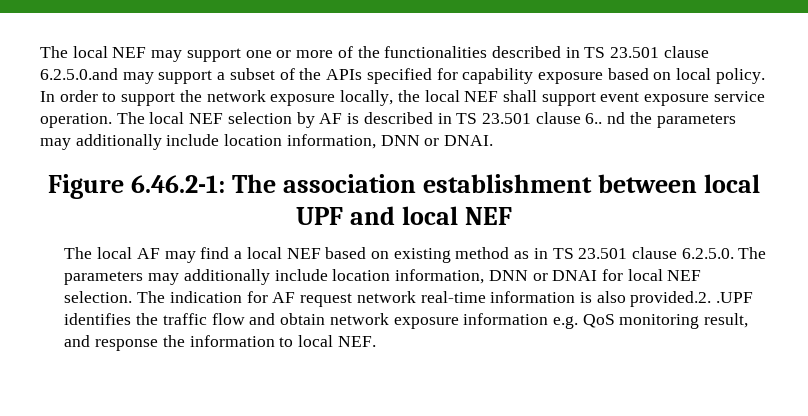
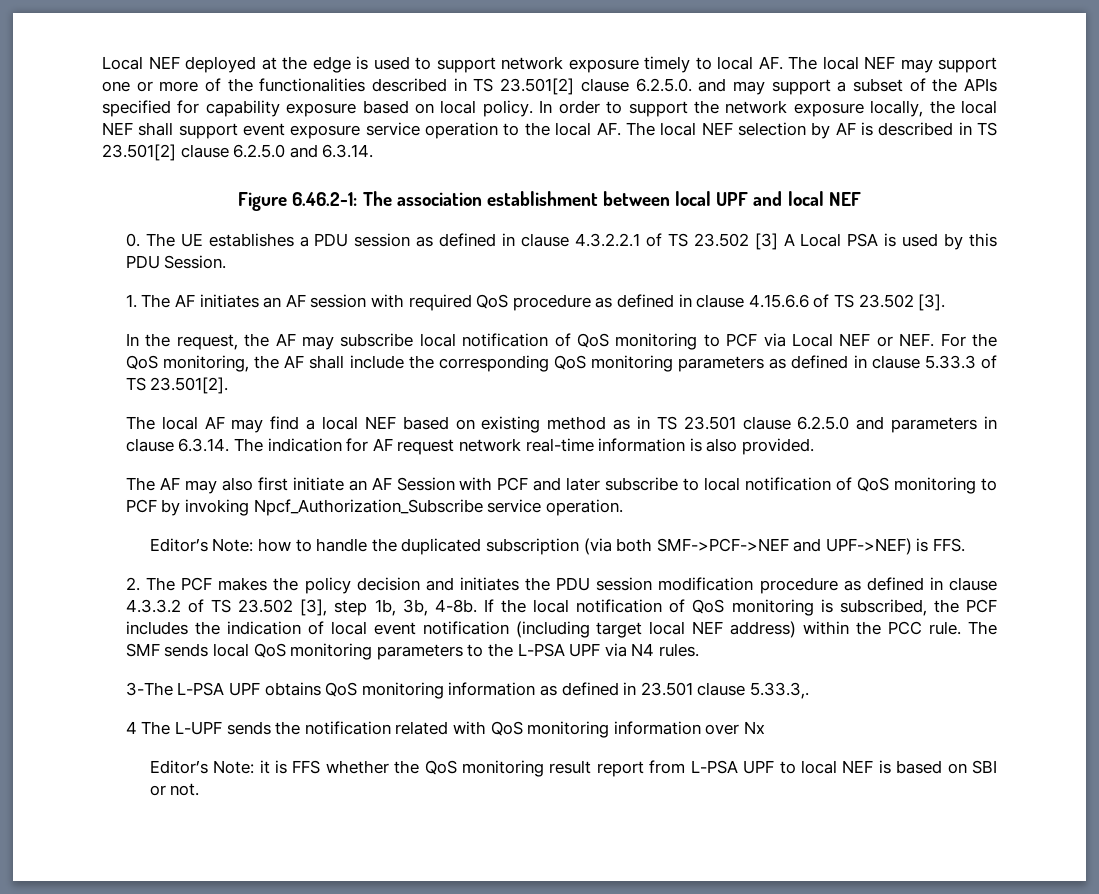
- The local NEF may support one or more of the functionalities described in TS 23.501 clause 6.2.5.0.and may support a subset of the APIs specified for capability exposure based on local policy.
+ Local NEF deployed at the edge is used to support network exposure timely to local AF. The local NEF may support one or more of the functionalities described in TS 23.501[2] clause 6.2.5.0. and may support a subset of the APIs specified for capability exposure based on local policy.
- In order to support the network exposure locally, the local NEF shall support event exposure service operation. The local NEF selection by AF is described in TS 23.501 clause 6.. nd the parameters may additionally include location information, DNN or DNAI.
+ In order to support the network exposure locally, the local NEF shall support event exposure service operation to the local AF. The local NEF selection by AF is described in TS 23.501[2] clause 6.2.5.0 and 6.3.14.
+ 0. The UE establishes a PDU session as defined in clause 4.3.2.2.1 of TS 23.502 [3] A Local PSA is used by this PDU Session.
+ 1. The AF initiates an AF session with required QoS procedure as defined in clause 4.15.6.6 of TS 23.502 [3].
+ In the request, the AF may subscribe local notification of QoS monitoring to PCF via Local NEF or NEF. For the QoS monitoring, the AF shall include the corresponding QoS monitoring parameters as defined in clause 5.33.3 of TS 23.501[2].
- The local AF may find a local NEF based on existing method as in TS 23.501 clause 6.2.5.0. The parameters may additionally include location information, DNN or DNAI for local NEF selection. The indication for AF request network real-time information is also provided.2. .UPF identifies the traffic flow and obtain network exposure information e.g. QoS monitoring result, and response the information to local NEF.
+ The local AF may find a local NEF based on existing method as in TS 23.501 clause 6.2.5.0 and parameters in clause 6.3.14. The indication for AF request network real-time information is also provided.
+ The AF may also first initiate an AF Session with PCF and later subscribe to local notification of QoS monitoring to PCF by invoking Npcf_Authorization_Subscribe service operation.
+ Editor’s Note: how to handle the duplicated subscription (via both SMF->PCF->NEF and UPF->NEF) is FFS.
+ 2. The PCF makes the policy decision and initiates the PDU session modification procedure as defined in clause 4.3.3.2 of TS 23.502 [3], step 1b, 3b, 4-8b. If the local notification of QoS monitoring is subscribed, the PCF includes the indication of local event notification (including target local NEF address) within the PCC rule. The SMF sends local QoS monitoring parameters to the L-PSA UPF via N4 rules.
+ 3-The L-PSA UPF obtains QoS monitoring information as defined in 23.501 clause 5.33.3,.
+ 4 The L-UPF sends the notification related with QoS monitoring information over Nx
+ Editor’s Note: it is FFS whether the QoS monitoring result report from L-PSA UPF to local NEF is based on SBI or not.

